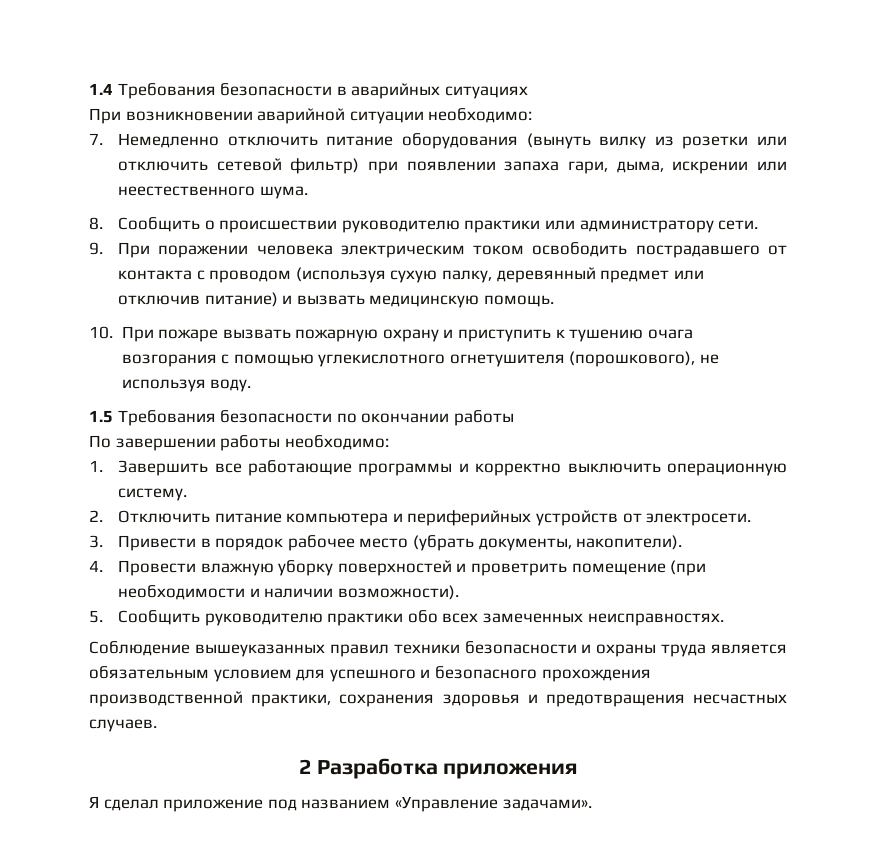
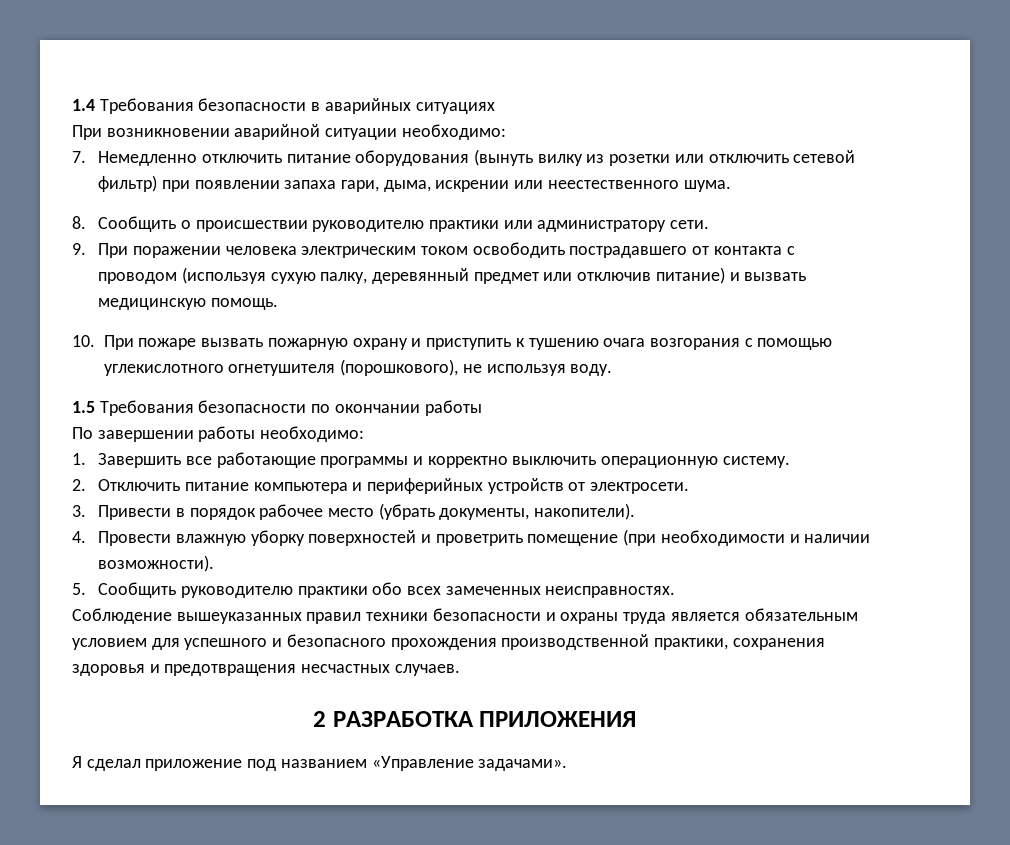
- 2 Разработка приложения
+ 2 РАЗРАБОТКА ПРИЛОЖЕНИЯ

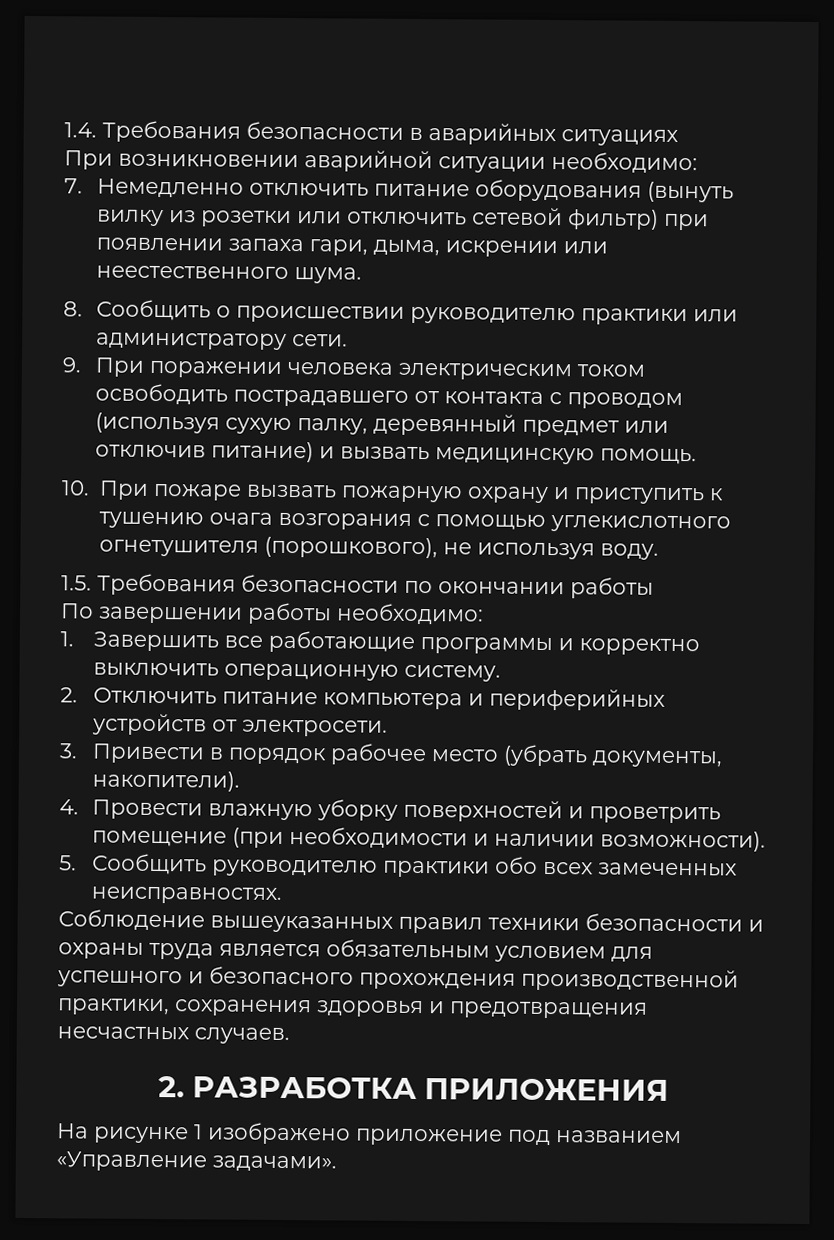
- 1.4 Требования безопасности в аварийных ситуациях
+ 1.4. Требования безопасности в аварийных ситуациях
- 1.5 Требования безопасности по окончании работы
+ 1.5. Требования безопасности по окончании работы
- 2 РАЗРАБОТКА ПРИЛОЖЕНИЯ
+ 2. РАЗРАБОТКА ПРИЛОЖЕНИЯ
- Я сделал приложение под названием «Управление задачами».
+ На рисунке 1 изображено приложение под названием «Управление задачами».

